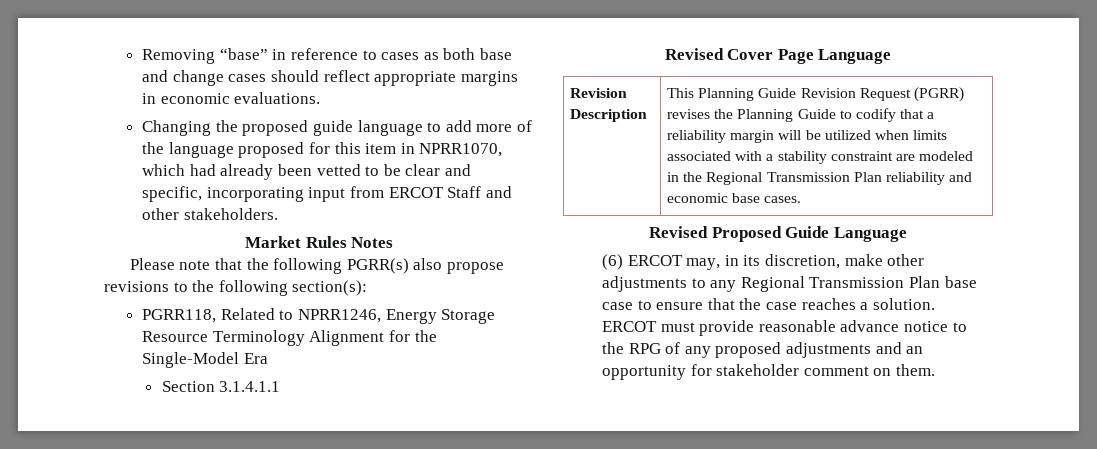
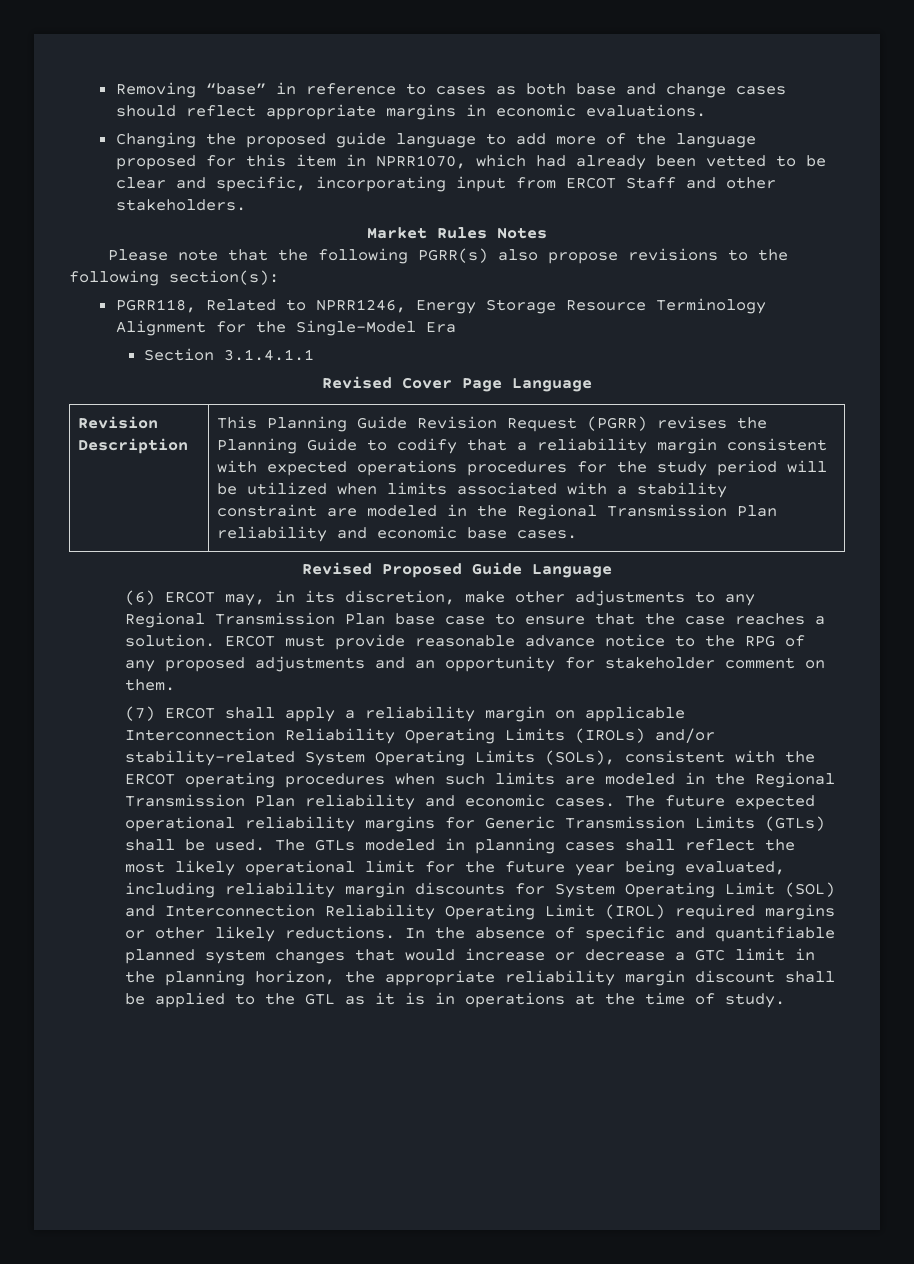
- This Planning Guide Revision Request (PGRR) revises the Planning Guide to codify that a reliability margin will be utilized when limits associated with a stability constraint are modeled in the Regional Transmission Plan reliability and economic base cases.
+ This Planning Guide Revision Request (PGRR) revises the Planning Guide to codify that a reliability margin consistent with expected operations procedures for the study period will be utilized when limits associated with a stability constraint are modeled in the Regional Transmission Plan reliability and economic base cases.
+ (7) ERCOT shall apply a reliability margin on applicable Interconnection Reliability Operating Limits (IROLs) and/or stability-related System Operating Limits (SOLs), consistent with the ERCOT operating procedures when such limits are modeled in the Regional Transmission Plan reliability and economic cases. The future expected operational reliability margins for Generic Transmission Limits (GTLs) shall be used. The GTLs modeled in planning cases shall reflect the most likely operational limit for the future year being evaluated, including reliability margin discounts for System Operating Limit (SOL) and Interconnection Reliability Operating Limit (IROL) required margins or other likely reductions. In the absence of specific and quantifiable planned system changes that would increase or decrease a GTC limit in the planning horizon, the appropriate reliability margin discount shall be applied to the GTL as it is in operations at the time of study.

